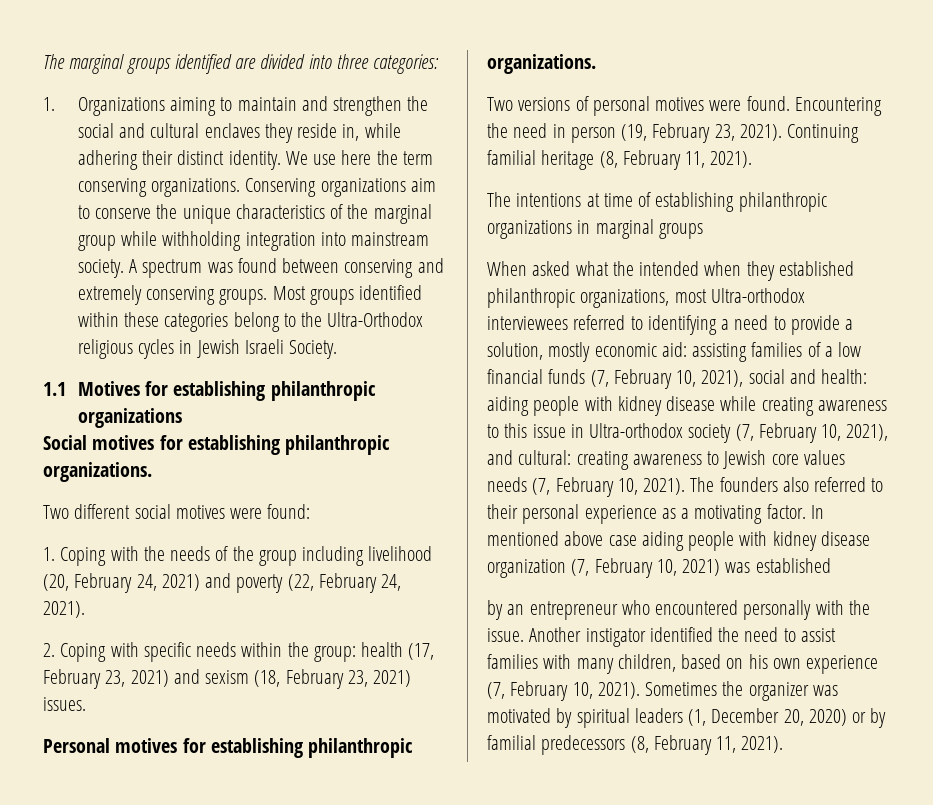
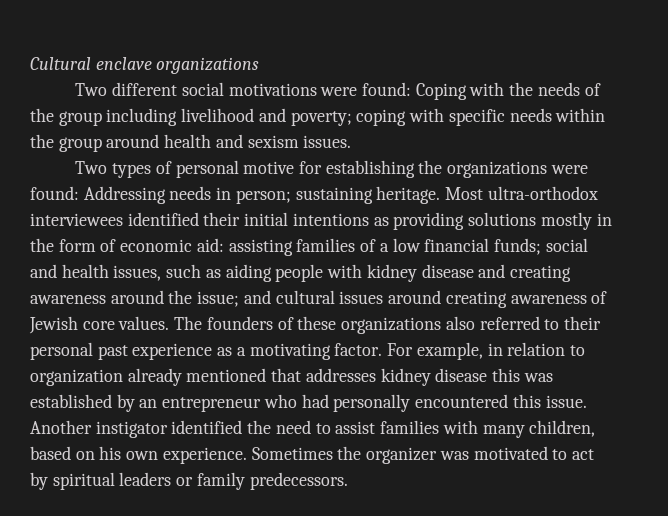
- The marginal groups identified are divided into three categories:
- 1. Organizations aiming to maintain and strengthen the social and cultural enclaves they reside in, while adhering their distinct identity. We use here the term conserving organizations. Conserving organizations aim to conserve the unique characteristics of the marginal group while withholding integration into mainstream society. A spectrum was found between conserving and extremely conserving groups. Most groups identified within these categories belong to the Ultra-Orthodox religious cycles in Jewish Israeli Society.
- 1.1 Motives for establishing philanthropic organizations
- Social motives for establishing philanthropic organizations.
+ Cultural enclave organizations
- Two different social motives were found:
- 1. Coping with the needs of the group including livelihood (20, February 24, 2021) and poverty (22, February 24, 2021).
- 2. Coping with specific needs within the group: health (17, February 23, 2021) and sexism (18, February 23, 2021) issues.
- Personal motives for establishing philanthropic organizations.
- Two versions of personal motives were found. Encountering the need in person (19, February 23, 2021). Continuing familial heritage (8, February 11, 2021).
- The intentions at time of establishing philanthropic organizations in marginal groups
- When asked what the intended when they established philanthropic organizations, most Ultra-orthodox interviewees referred to identifying a need to provide a solution, mostly economic aid: assisting families of a low financial funds (7, February 10, 2021), social and health: aiding people with kidney disease while creating awareness to this issue in Ultra-orthodox society (7, February 10, 2021), and cultural: creating awareness to Jewish core values needs (7, February 10, 2021). The founders also referred to their personal experience as a motivating factor.
+ Two different social motivations were found: Coping with the needs of the group including livelihood and poverty; coping with specific needs within the group around health and sexism issues.
+ Two types of personal motive for establishing the organizations were found: Addressing needs in person; sustaining heritage. Most ultra-orthodox interviewees identified their initial intentions as providing solutions mostly in the form of economic aid: assisting families of a low financial funds; social and health issues, such as aiding people with kidney disease and creating awareness around the issue; and cultural issues around creating awareness of Jewish core values. The founders of these organizations also referred to their personal past experience as a motivating factor.
- In mentioned above case aiding people with kidney disease organization (7, February 10, 2021) was established
- by an entrepreneur who encountered personally with the issue.
+ For example, in relation to organization already mentioned that addresses kidney disease this was established by an entrepreneur who had personally encountered this issue.
- Another instigator identified the need to assist families with many children, based on his own experience (7, February 10, 2021).
+ Another instigator identified the need to assist families with many children, based on his own experience.
- Sometimes the organizer was motivated by spiritual leaders (1, December 20, 2020) or by familial predecessors (8, February 11, 2021).
+ Sometimes the organizer was motivated to act by spiritual leaders or family predecessors.

